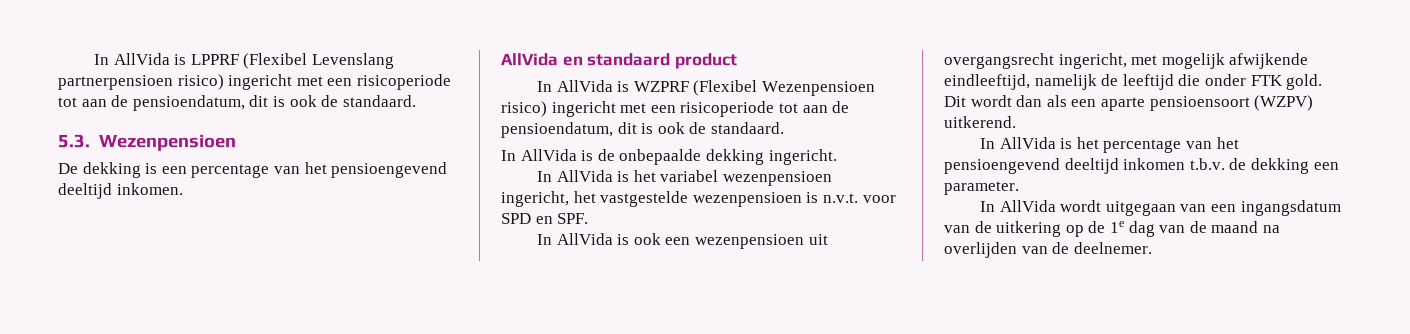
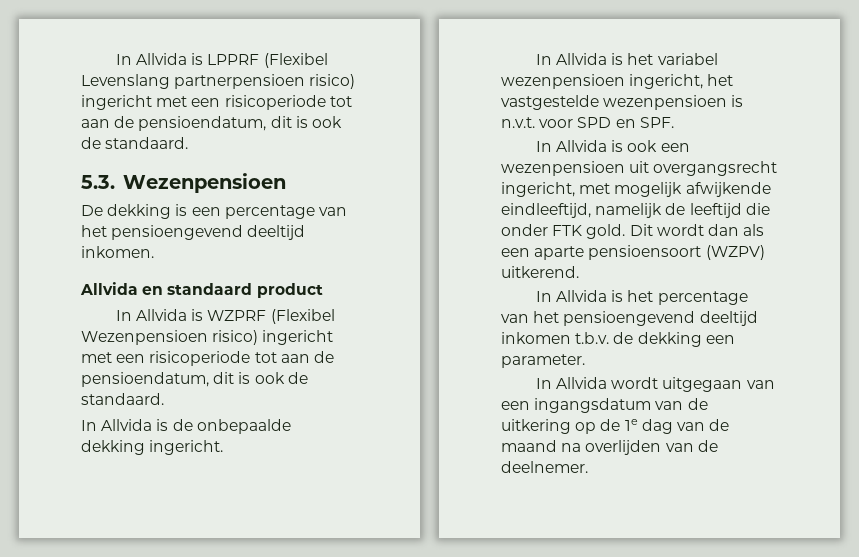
- In AllVida is LPPRF (Flexibel Levenslang partnerpensioen risico) ingericht met een risicoperiode tot aan de pensioendatum, dit is ook de standaard.
+ In Allvida is LPPRF (Flexibel Levenslang partnerpensioen risico) ingericht met een risicoperiode tot aan de pensioendatum, dit is ook de standaard.
- AllVida en standaard product
+ Allvida en standaard product
- In AllVida is WZPRF (Flexibel Wezenpensioen risico) ingericht met een risicoperiode tot aan de pensioendatum, dit is ook de standaard.
+ In Allvida is WZPRF (Flexibel Wezenpensioen risico) ingericht met een risicoperiode tot aan de pensioendatum, dit is ook de standaard.
- In AllVida is de onbepaalde dekking ingericht.
+ In Allvida is de onbepaalde dekking ingericht.
- In AllVida is het variabel wezenpensioen ingericht, het vastgestelde wezenpensioen is n.v.t. voor SPD en SPF.
+ In Allvida is het variabel wezenpensioen ingericht, het vastgestelde wezenpensioen is n.v.t. voor SPD en SPF.
- In AllVida is ook een wezenpensioen uit overgangsrecht ingericht, met mogelijk afwijkende eindleeftijd, namelijk de leeftijd die onder FTK gold.
+ In Allvida is ook een wezenpensioen uit overgangsrecht ingericht, met mogelijk afwijkende eindleeftijd, namelijk de leeftijd die onder FTK gold.
- In AllVida is het percentage van het pensioengevend deeltijd inkomen t.b.v. de dekking een parameter.
+ In Allvida is het percentage van het pensioengevend deeltijd inkomen t.b.v. de dekking een parameter.
- In AllVida wordt uitgegaan van een ingangsdatum van de uitkering op de 1e dag van de maand na overlijden van de deelnemer.
+ In Allvida wordt uitgegaan van een ingangsdatum van de uitkering op de 1e dag van de maand na overlijden van de deelnemer.

